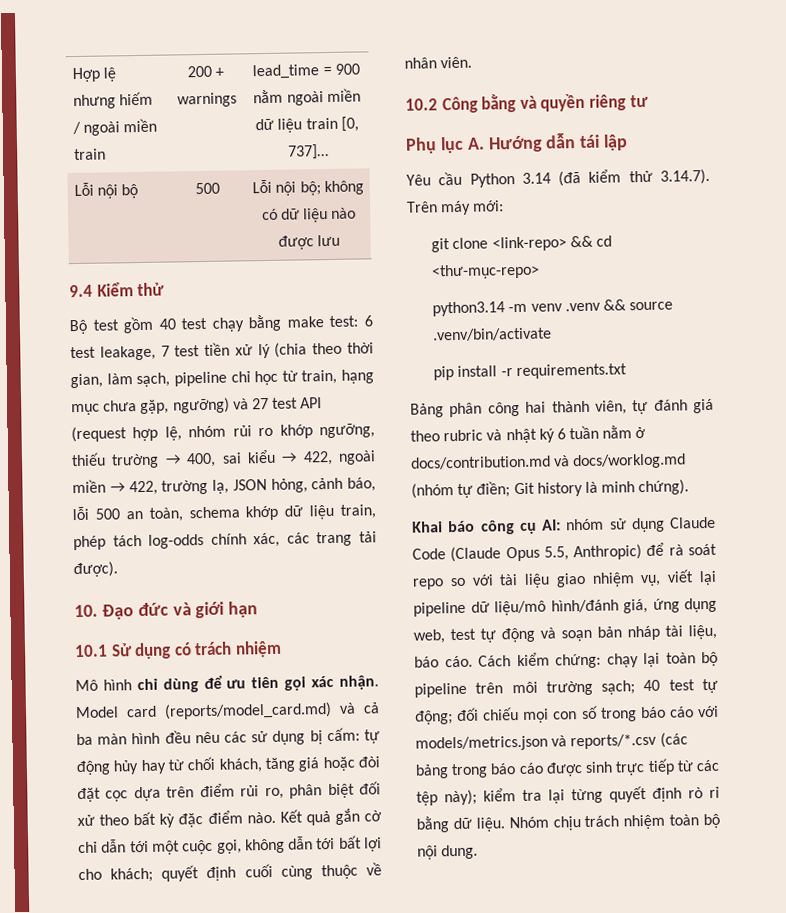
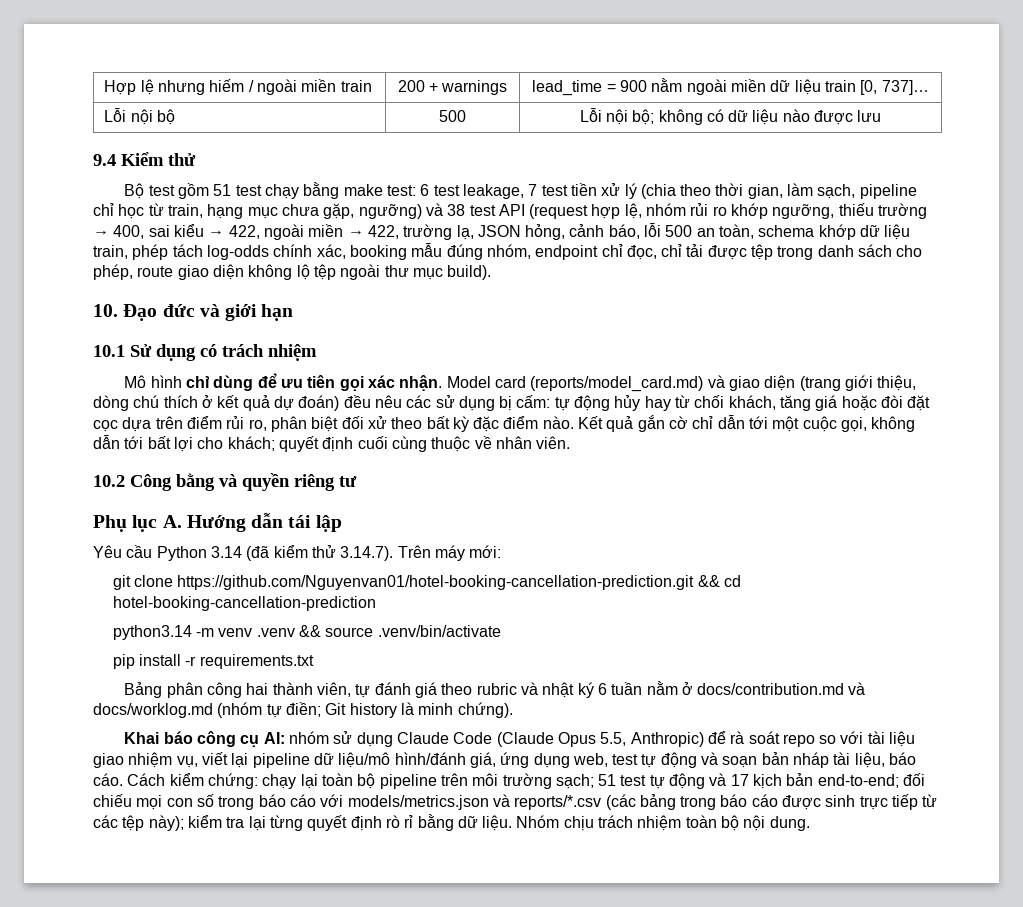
- Bộ test gồm 40 test chạy bằng make test:
+ Bộ test gồm 51 test chạy bằng make test:
- 6 test leakage, 7 test tiền xử lý (chia theo thời gian, làm sạch, pipeline chỉ học từ train, hạng mục chưa gặp, ngưỡng) và 27 test API (request hợp lệ, nhóm rủi ro khớp ngưỡng, thiếu trường → 400, sai kiểu → 422, ngoài miền → 422, trường lạ, JSON hỏng, cảnh báo, lỗi 500 an toàn, schema khớp dữ liệu train, phép tách log-odds chính xác, các trang tải được).
+ 6 test leakage, 7 test tiền xử lý (chia theo thời gian, làm sạch, pipeline chỉ học từ train, hạng mục chưa gặp, ngưỡng) và 38 test API (request hợp lệ, nhóm rủi ro khớp ngưỡng, thiếu trường → 400, sai kiểu → 422, ngoài miền → 422, trường lạ, JSON hỏng, cảnh báo, lỗi 500 an toàn, schema khớp dữ liệu train, phép tách log-odds chính xác, booking mẫu đúng nhóm, endpoint chỉ đọc, chỉ tải được tệp trong danh sách cho phép, route giao diện không lộ tệp ngoài thư mục build).
- Model card (reports/model_card.md) và cả ba màn hình đều nêu các sử dụng bị cấm: tự động hủy hay từ chối khách, tăng giá hoặc đòi đặt cọc dựa trên điểm rủi ro, phân biệt đối xử theo bất kỳ đặc điểm nào.
+ Model card (reports/model_card.md) và giao diện (trang giới thiệu, dòng chú thích ở kết quả dự đoán) đều nêu các sử dụng bị cấm: tự động hủy hay từ chối khách, tăng giá hoặc đòi đặt cọc dựa trên điểm rủi ro, phân biệt đối xử theo bất kỳ đặc điểm nào.
- git clone <link-repo> && cd <thư-mục-repo>
+ git clone https://github.com/Nguyenvan01/hotel-booking-cancellation-prediction.git && cd hotel-booking-cancellation-prediction
- Cách kiểm chứng: chạy lại toàn bộ pipeline trên môi trường sạch; 40 test tự động; đối chiếu mọi con số trong báo cáo với models/metrics.json và reports/*.csv (các bảng trong báo cáo được sinh trực tiếp từ các tệp này); kiểm tra lại từng quyết định rò rỉ bằng dữ liệu.
+ Cách kiểm chứng: chạy lại toàn bộ pipeline trên môi trường sạch; 51 test tự động và 17 kịch bản end-to-end; đối chiếu mọi con số trong báo cáo với models/metrics.json và reports/*.csv (các bảng trong báo cáo được sinh trực tiếp từ các tệp này); kiểm tra lại từng quyết định rò rỉ bằng dữ liệu.

